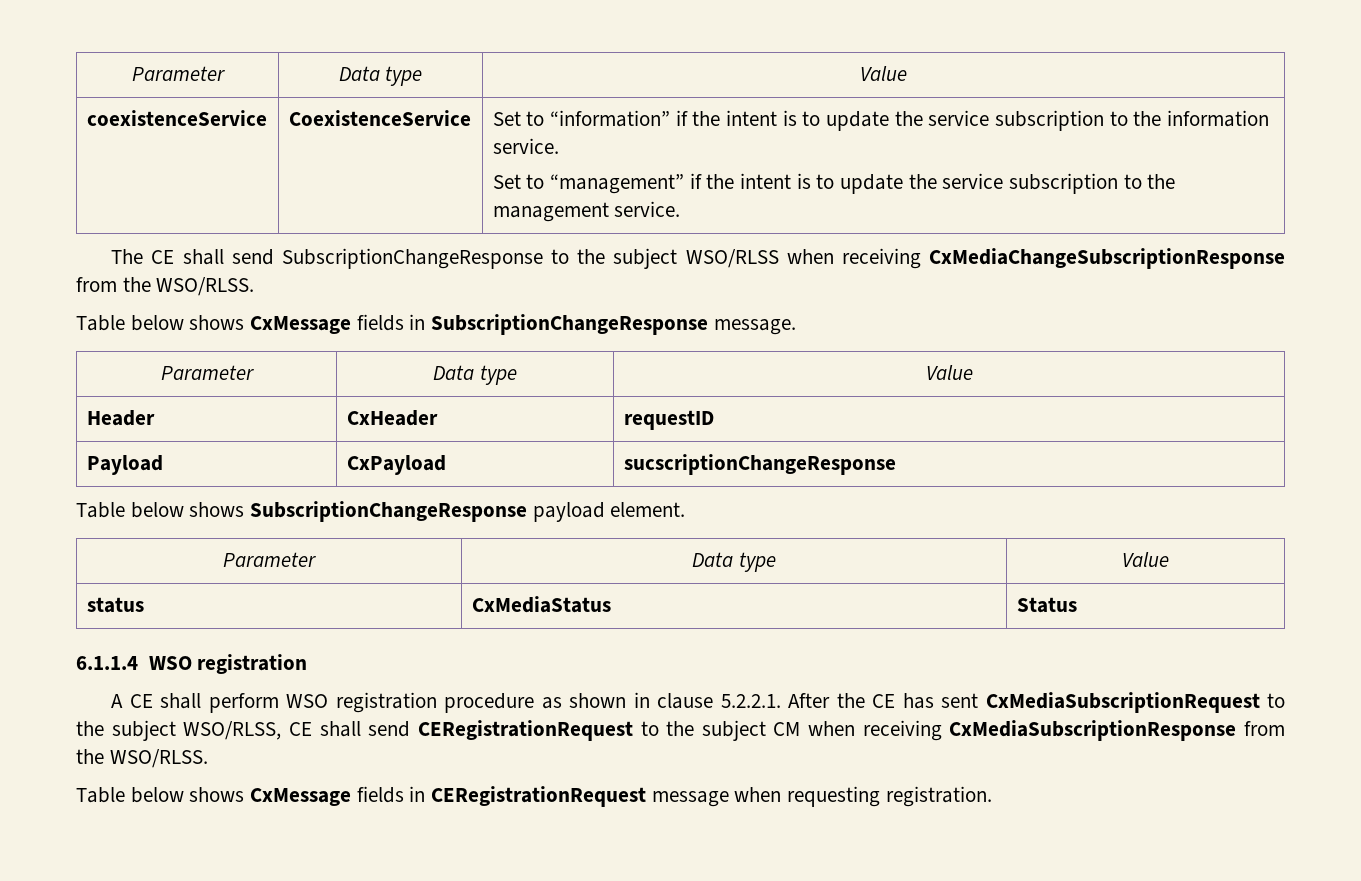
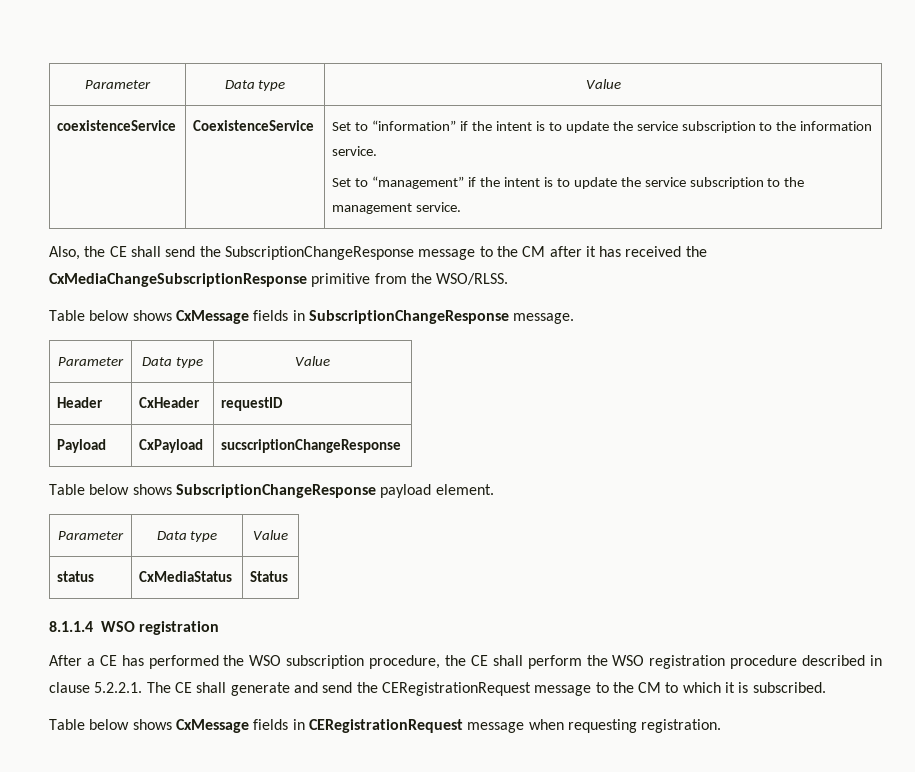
- The CE shall send SubscriptionChangeResponse to the subject WSO/RLSS when receiving CxMediaChangeSubscriptionResponse from the WSO/RLSS.
+ Also, the CE shall send the SubscriptionChangeResponse message to the CM after it has received the CxMediaChangeSubscriptionResponse primitive from the WSO/RLSS.
- 6.1.1.4 WSO registration
+ 8.1.1.4 WSO registration
- A CE shall perform WSO registration procedure as shown in clause 5.2.2.1. After the CE has sent CxMediaSubscriptionRequest to the subject WSO/RLSS, CE shall send CERegistrationRequest to the subject CM when receiving CxMediaSubscriptionResponse from the WSO/RLSS.
+ After a CE has performed the WSO subscription procedure, the CE shall perform the WSO registration procedure described in clause 5.2.2.1. The CE shall generate and send the CERegistrationRequest message to the CM to which it is subscribed.

